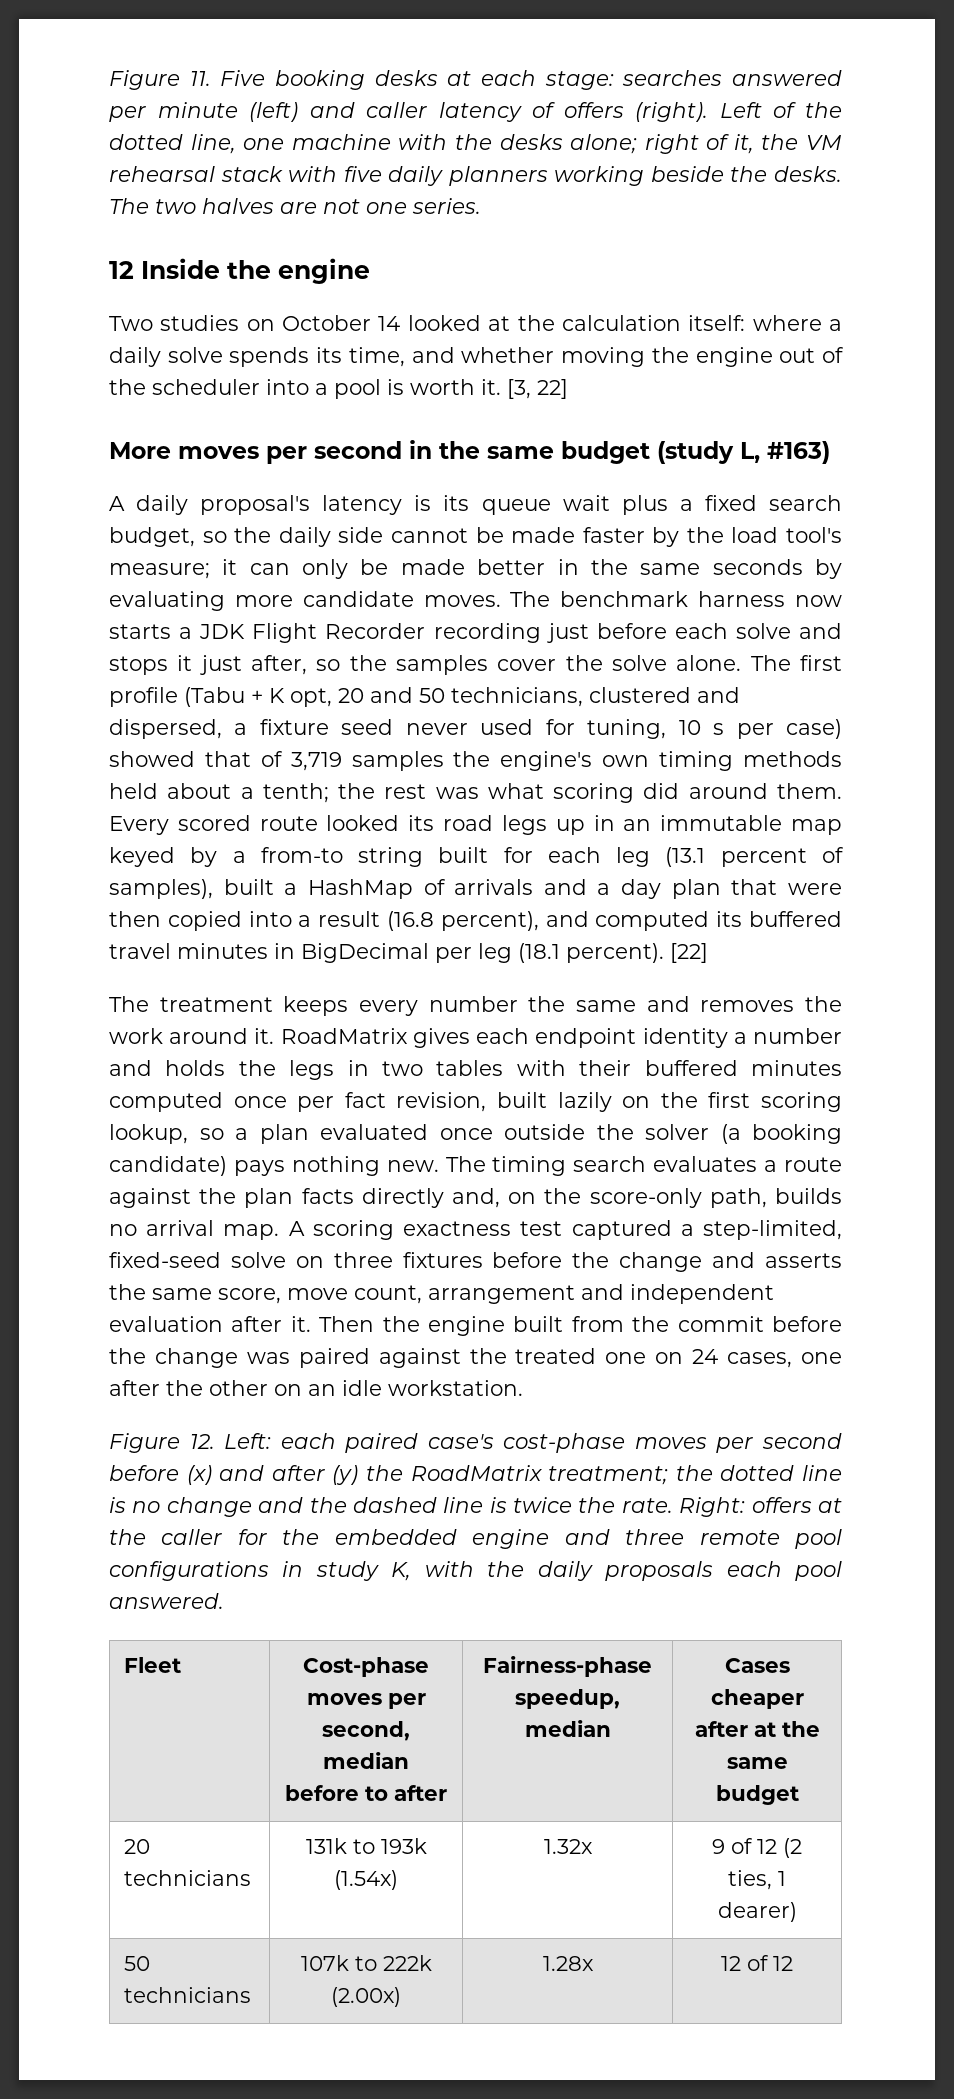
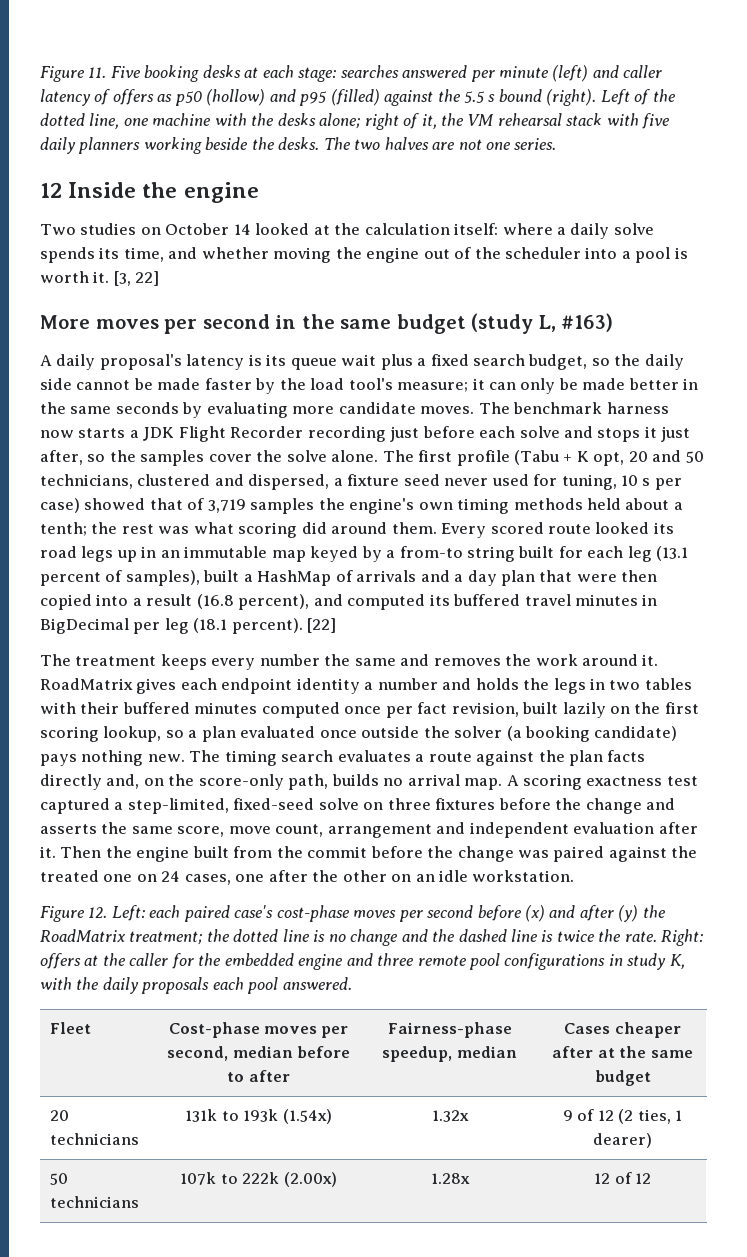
- Figure 11. Five booking desks at each stage: searches answered per minute (left) and caller latency of offers (right).
+ Figure 11. Five booking desks at each stage: searches answered per minute (left) and caller latency of offers as p50 (hollow) and p95 (filled) against the 5.5 s bound (right).

